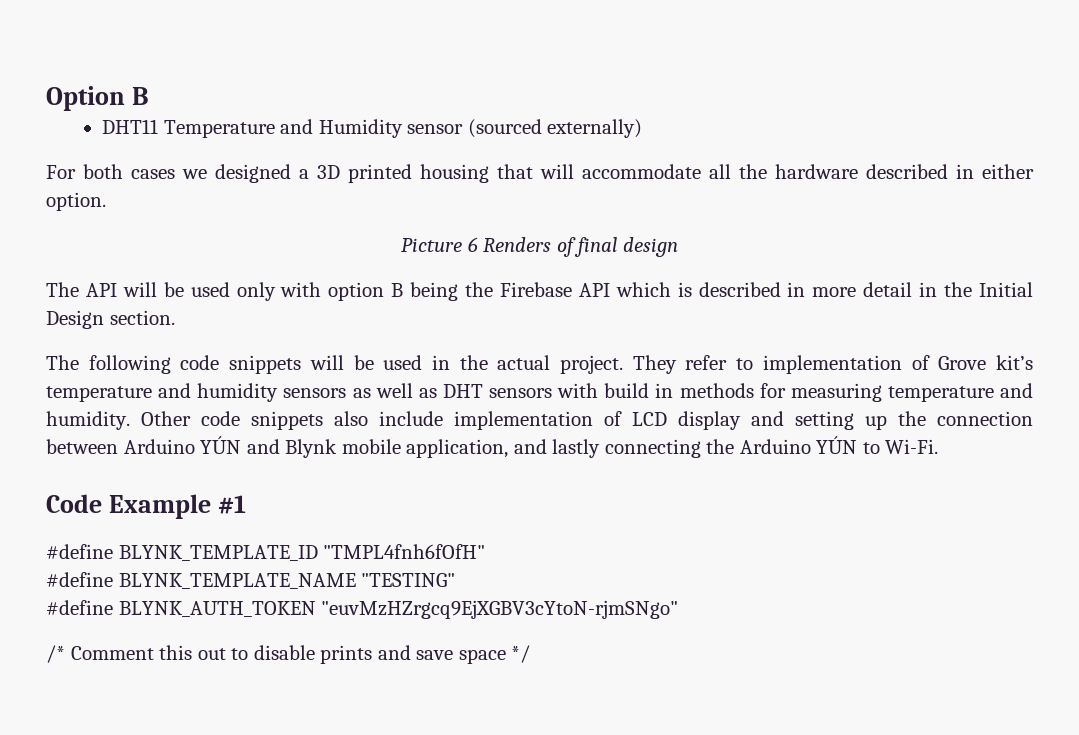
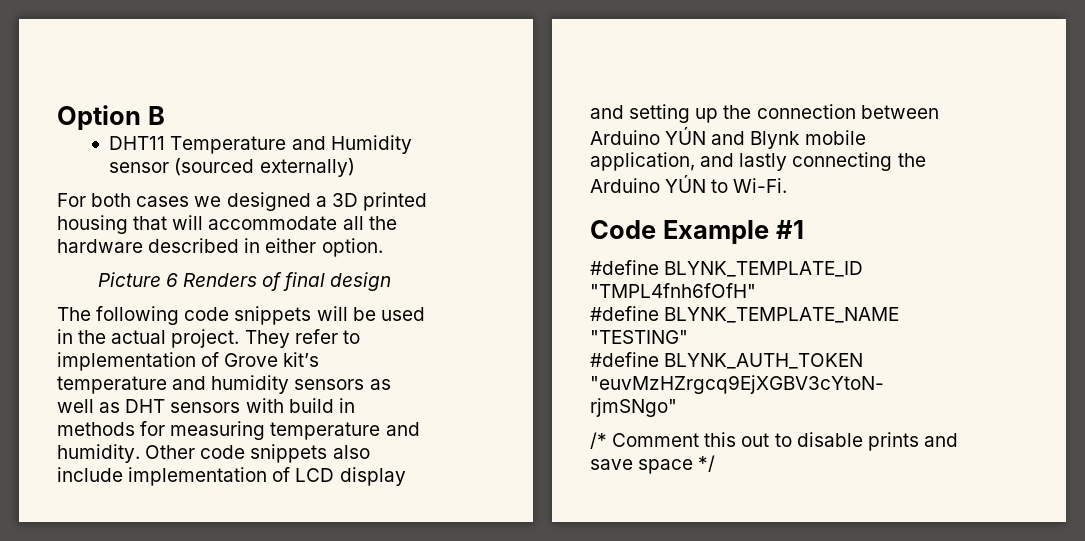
- The API will be used only with option B being the Firebase API which is described in more detail in the Initial Design section.

